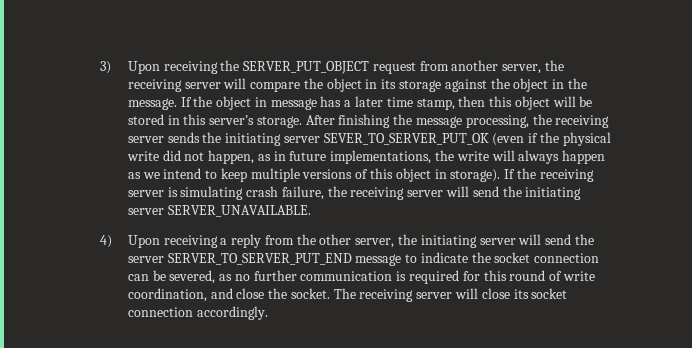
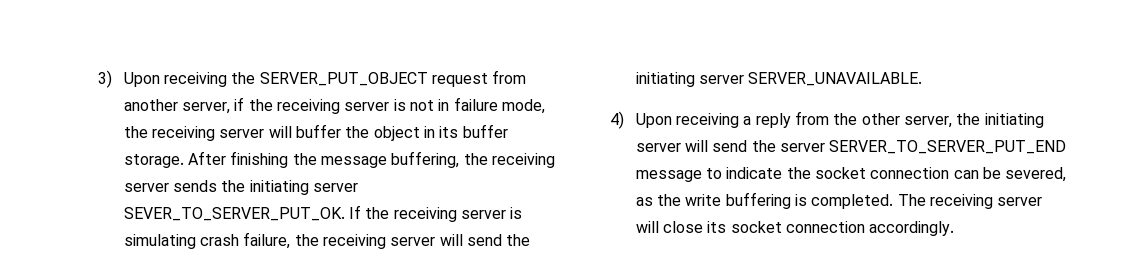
- 3) Upon receiving the SERVER_PUT_OBJECT request from another server, the receiving server will compare the object in its storage against the object in the message. If the object in message has a later time stamp, then this object will be stored in this server’s storage.
+ 3) Upon receiving the SERVER_PUT_OBJECT request from another server, if the receiving server is not in failure mode, the receiving server will buffer the object in its buffer storage.
- After finishing the message processing, the receiving server sends the initiating server SEVER_TO_SERVER_PUT_OK (even if the physical write did not happen, as in future implementations, the write will always happen as we intend to keep multiple versions of this object in storage).
+ After finishing the message buffering, the receiving server sends the initiating server SEVER_TO_SERVER_PUT_OK.
- 4) Upon receiving a reply from the other server, the initiating server will send the server SERVER_TO_SERVER_PUT_END message to indicate the socket connection can be severed, as no further communication is required for this round of write coordination, and close the socket.
+ 4) Upon receiving a reply from the other server, the initiating server will send the server SERVER_TO_SERVER_PUT_END message to indicate the socket connection can be severed, as the write buffering is completed.

